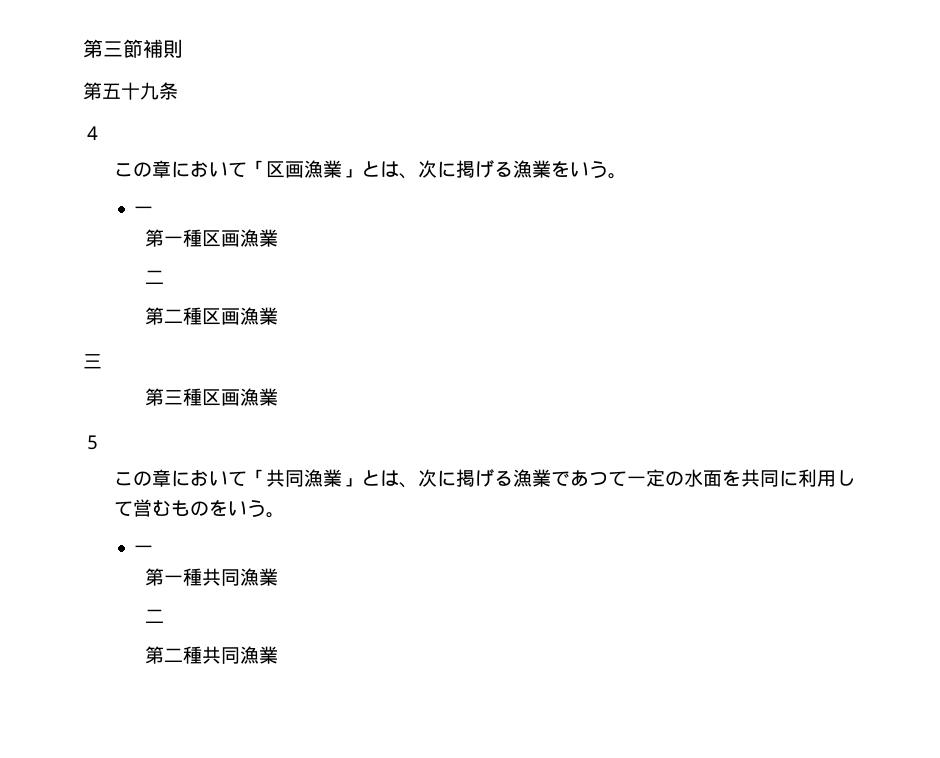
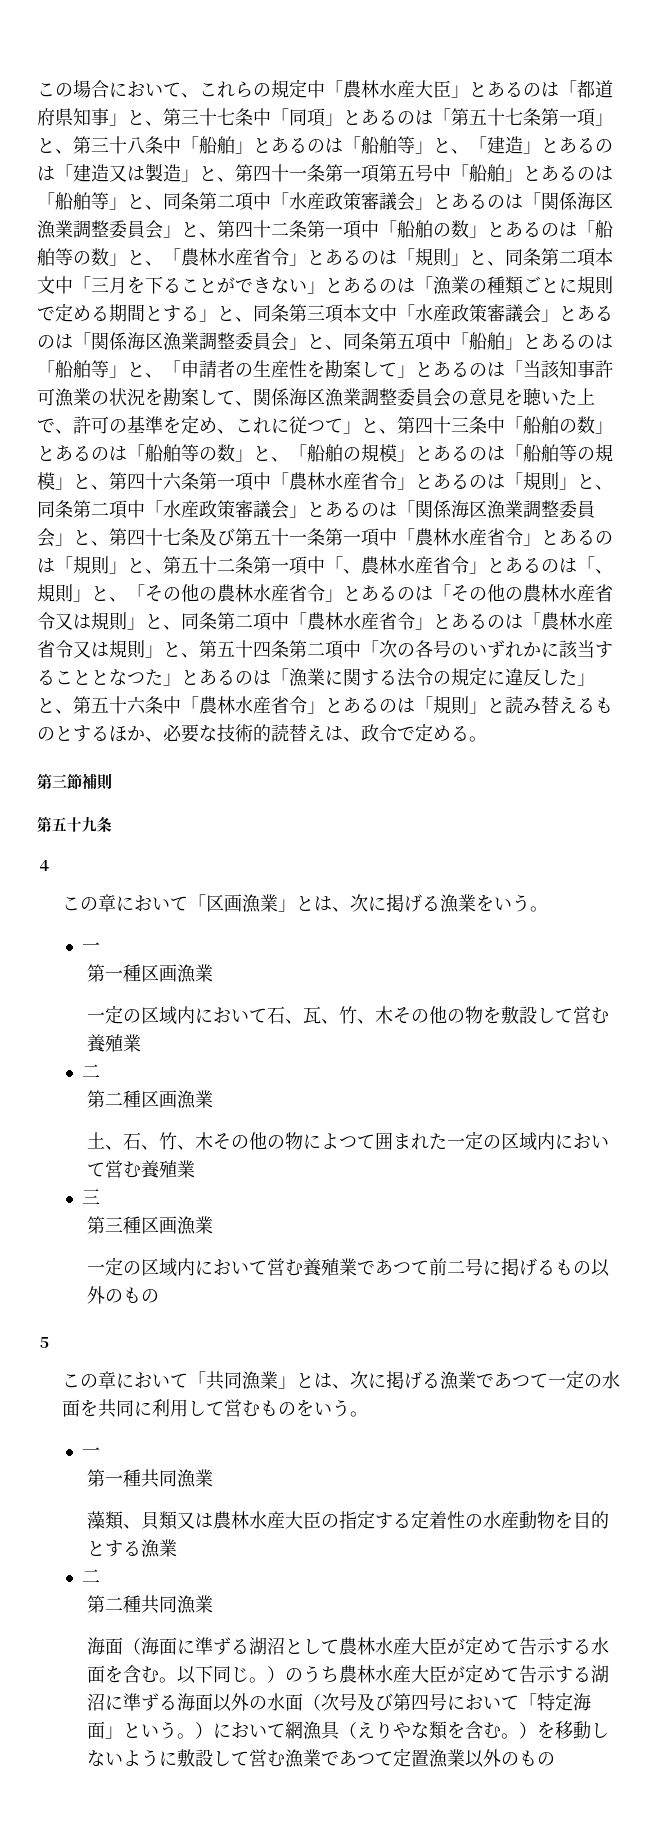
+ この場合において、これらの規定中「農林水産大臣」とあるのは「都道府県知事」と、第三十七条中「同項」とあるのは「第五十七条第一項」と、第三十八条中「船舶」とあるのは「船舶等」と、「建造」とあるのは「建造又は製造」と、第四十一条第一項第五号中「船舶」とあるのは「船舶等」と、同条第二項中「水産政策審議会」とあるのは「関係海区漁業調整委員会」と、第四十二条第一項中「船舶の数」とあるのは「船舶等の数」と、「農林水産省令」とあるのは「規則」と、同条第二項本文中「三月を下ることができない」とあるのは「漁業の種類ごとに規則で定める期間とする」と、同条第三項本文中「水産政策審議会」とあるのは「関係海区漁業調整委員会」と、同条第五項中「船舶」とあるのは「船舶等」と、「申請者の生産性を勘案して」とあるのは「当該知事許可漁業の状況を勘案して、関係海区漁業調整委員会の意見を聴いた上で、許可の基準を定め、これに従つて」と、第四十三条中「船舶の数」とあるのは「船舶等の数」と、「船舶の規模」とあるのは「船舶等の規模」と、第四十六条第一項中「農林水産省令」とあるのは「規則」と、同条第二項中「水産政策審議会」とあるのは「関係海区漁業調整委員会」と、第四十七条及び第五十一条第一項中「農林水産省令」とあるのは「規則」と、第五十二条第一項中「、農林水産省令」とあるのは「、規則」と、「その他の農林水産省令」とあるのは「その他の農林水産省令又は規則」と、同条第二項中「農林水産省令」とあるのは「農林水産省令又は規則」と、第五十四条第二項中「次の各号のいずれかに該当することとなつた」とあるのは「漁業に関する法令の規定に違反した」と、第五十六条中「農林水産省令」とあるのは「規則」と読み替えるものとするほか、必要な技術的読替えは、政令で定める。
  第一種区画漁業
+ 一定の区域内において石、瓦、竹、木その他の物を敷設して営む養殖業
  二
  第二種区画漁業
+ 土、石、竹、木その他の物によつて囲まれた一定の区域内において営む養殖業
  三
  第三種区画漁業
+ 一定の区域内において営む養殖業であつて前二号に掲げるもの以外のもの
  第一種共同漁業
+ 藻類、貝類又は農林水産大臣の指定する定着性の水産動物を目的とする漁業
  二
  第二種共同漁業
+ 海面（海面に準ずる湖沼として農林水産大臣が定めて告示する水面を含む。以下同じ。）のうち農林水産大臣が定めて告示する湖沼に準ずる海面以外の水面（次号及び第四号において「特定海面」という。）において網漁具（えりやな類を含む。）を移動しないように敷設して営む漁業であつて定置漁業以外のもの

